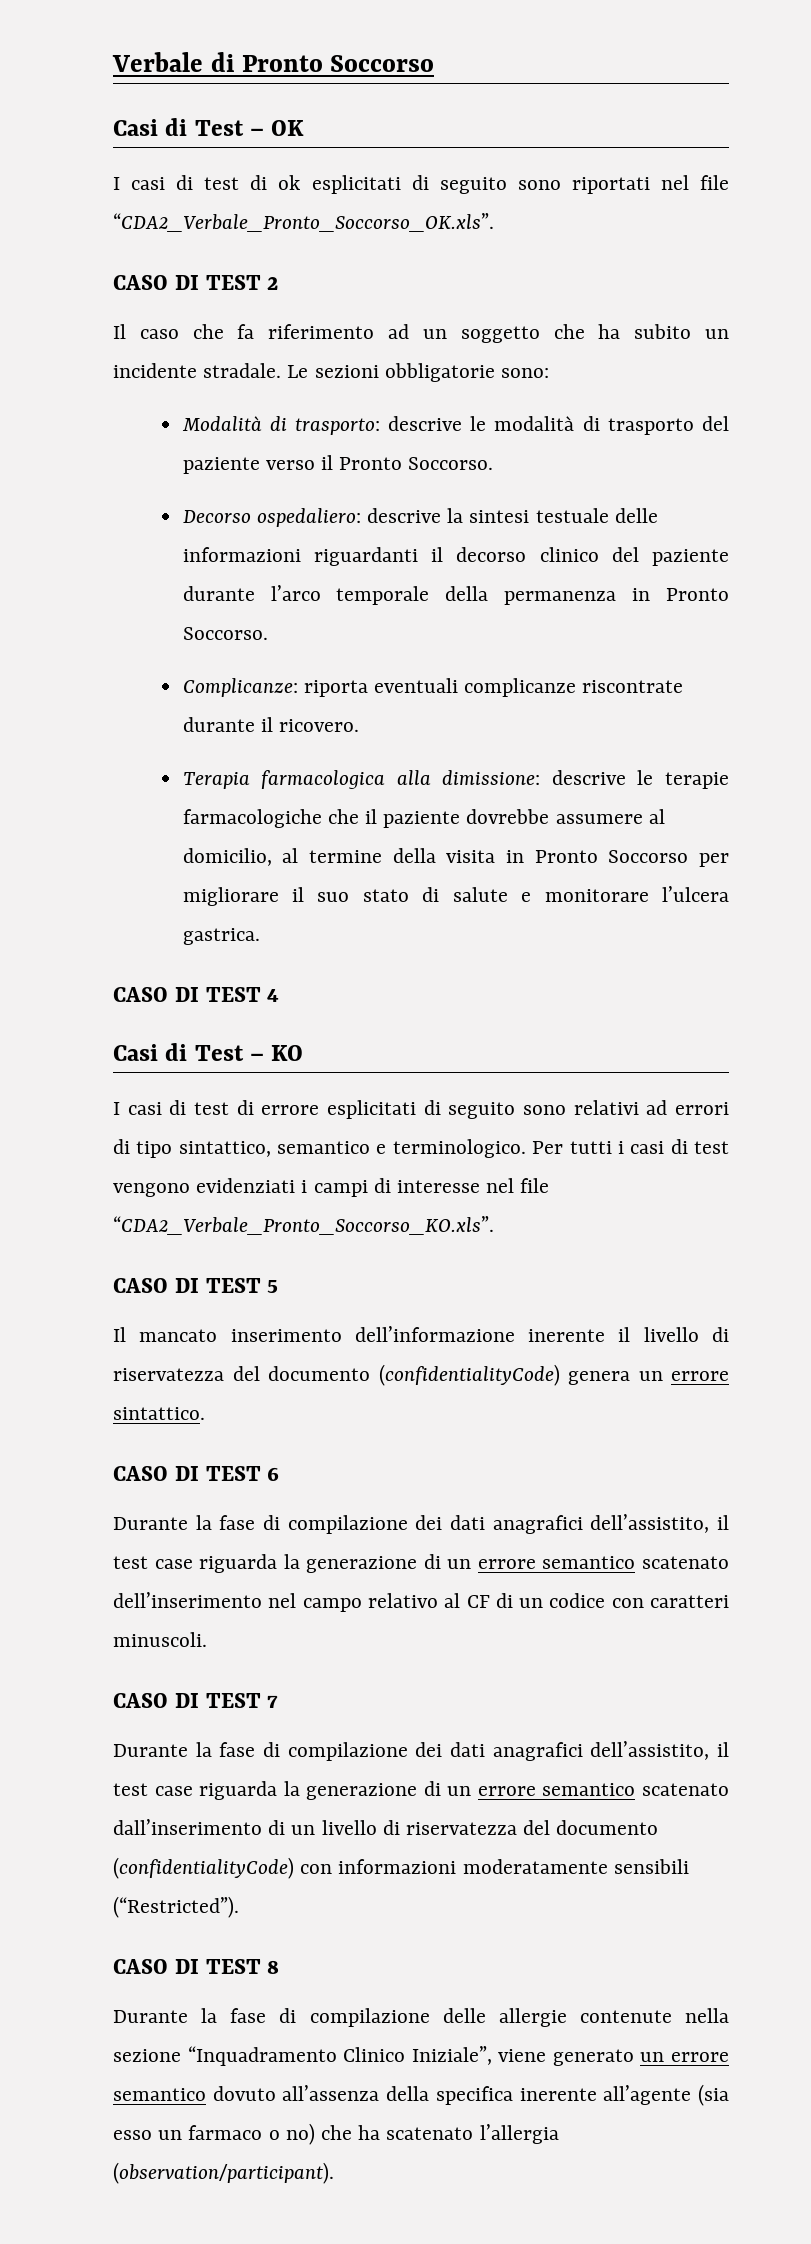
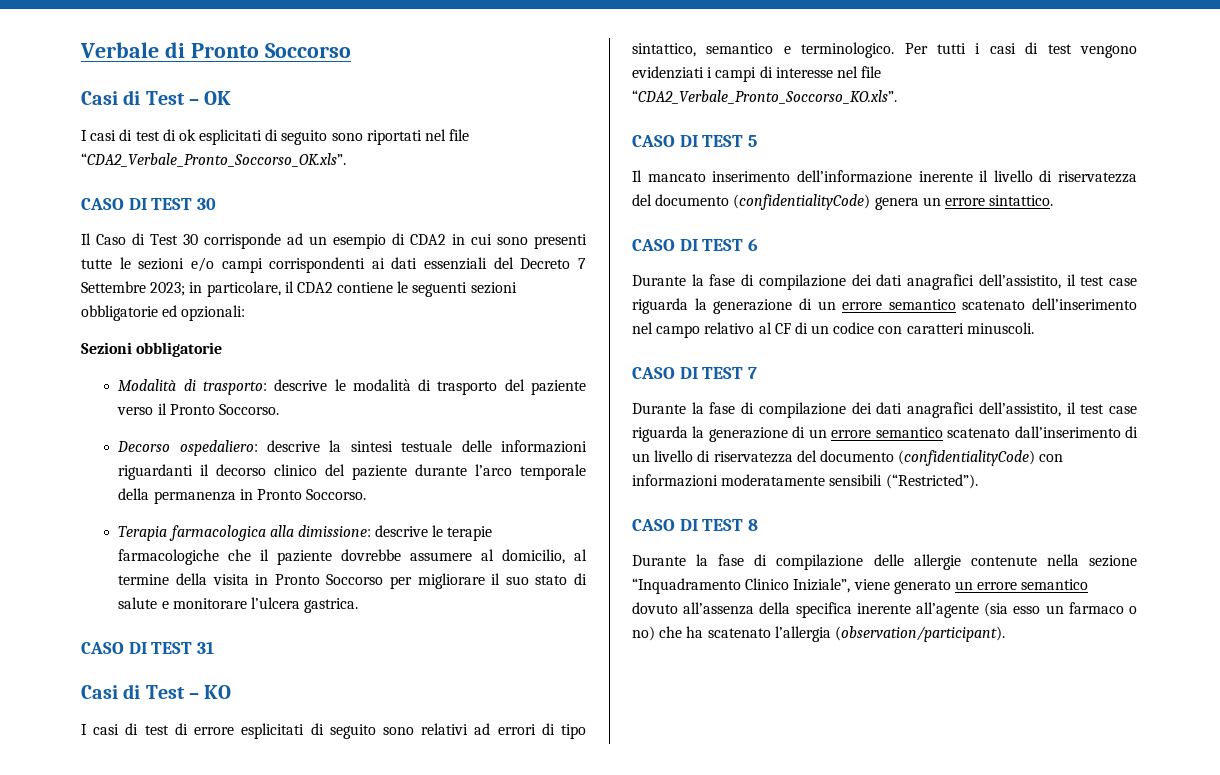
- CASO DI TEST 2
- Il caso che fa riferimento ad un soggetto che ha subito un incidente stradale. Le sezioni obbligatorie sono:
+ CASO DI TEST 30
+ Il Caso di Test 30 corrisponde ad un esempio di CDA2 in cui sono presenti tutte le sezioni e/o campi corrispondenti ai dati essenziali del Decreto 7 Settembre 2023; in particolare, il CDA2 contiene le seguenti sezioni obbligatorie ed opzionali:
+ Sezioni obbligatorie
- Complicanze: riporta eventuali complicanze riscontrate durante il ricovero.
- CASO DI TEST 4
+ CASO DI TEST 31

